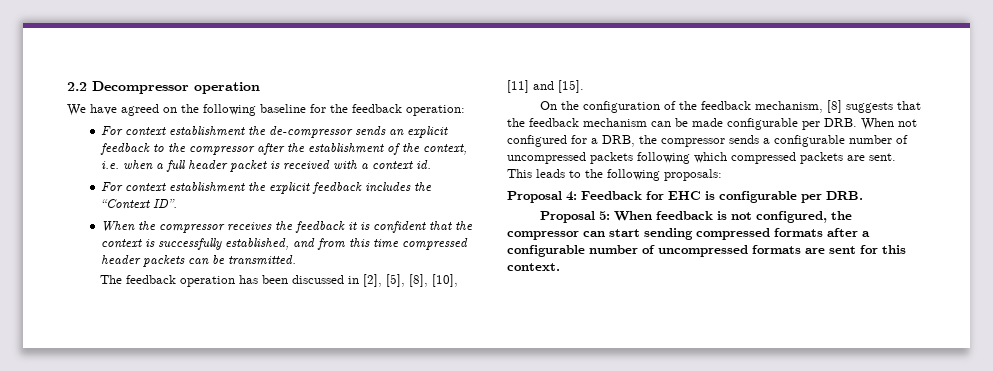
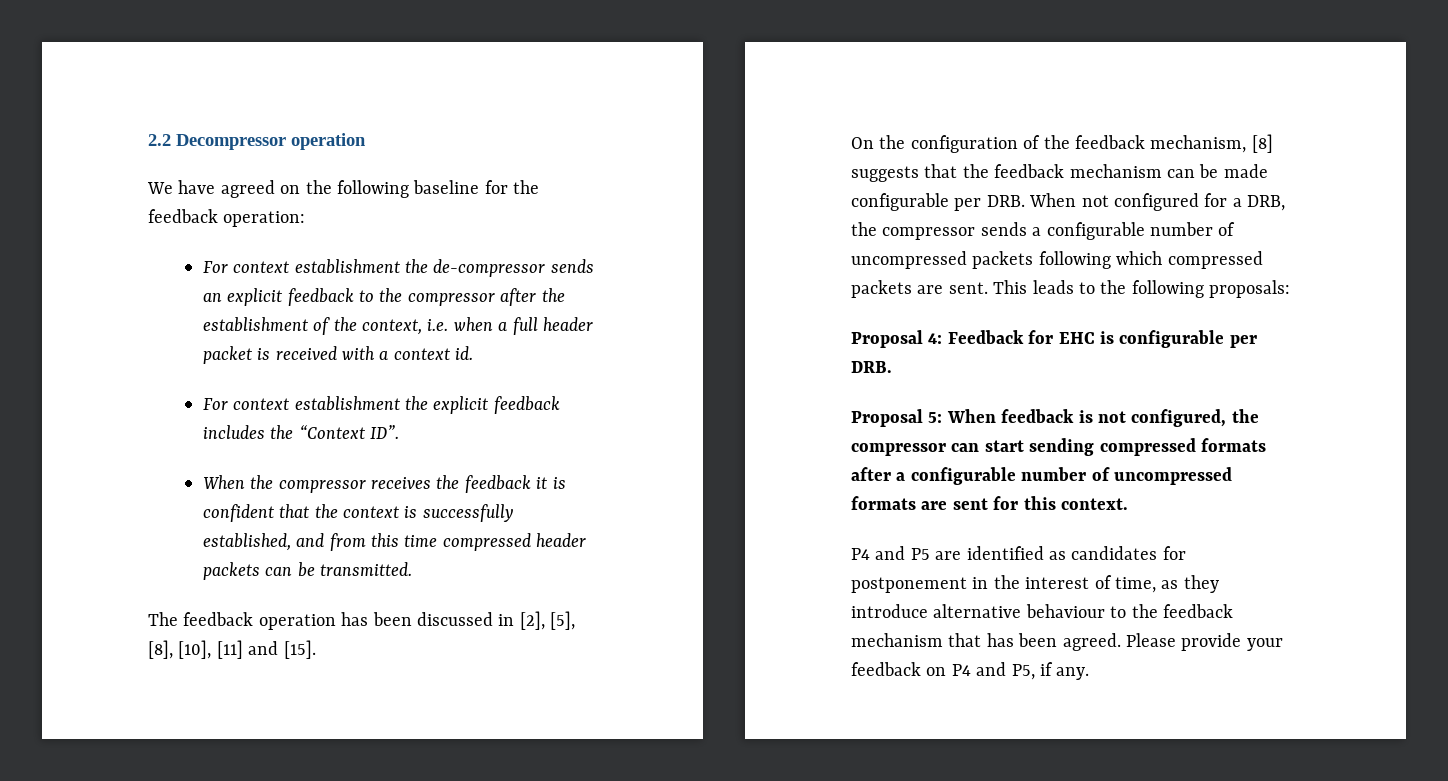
+ P4 and P5 are identified as candidates for postponement in the interest of time, as they introduce alternative behaviour to the feedback mechanism that has been agreed. Please provide your feedback on P4 and P5, if any.

